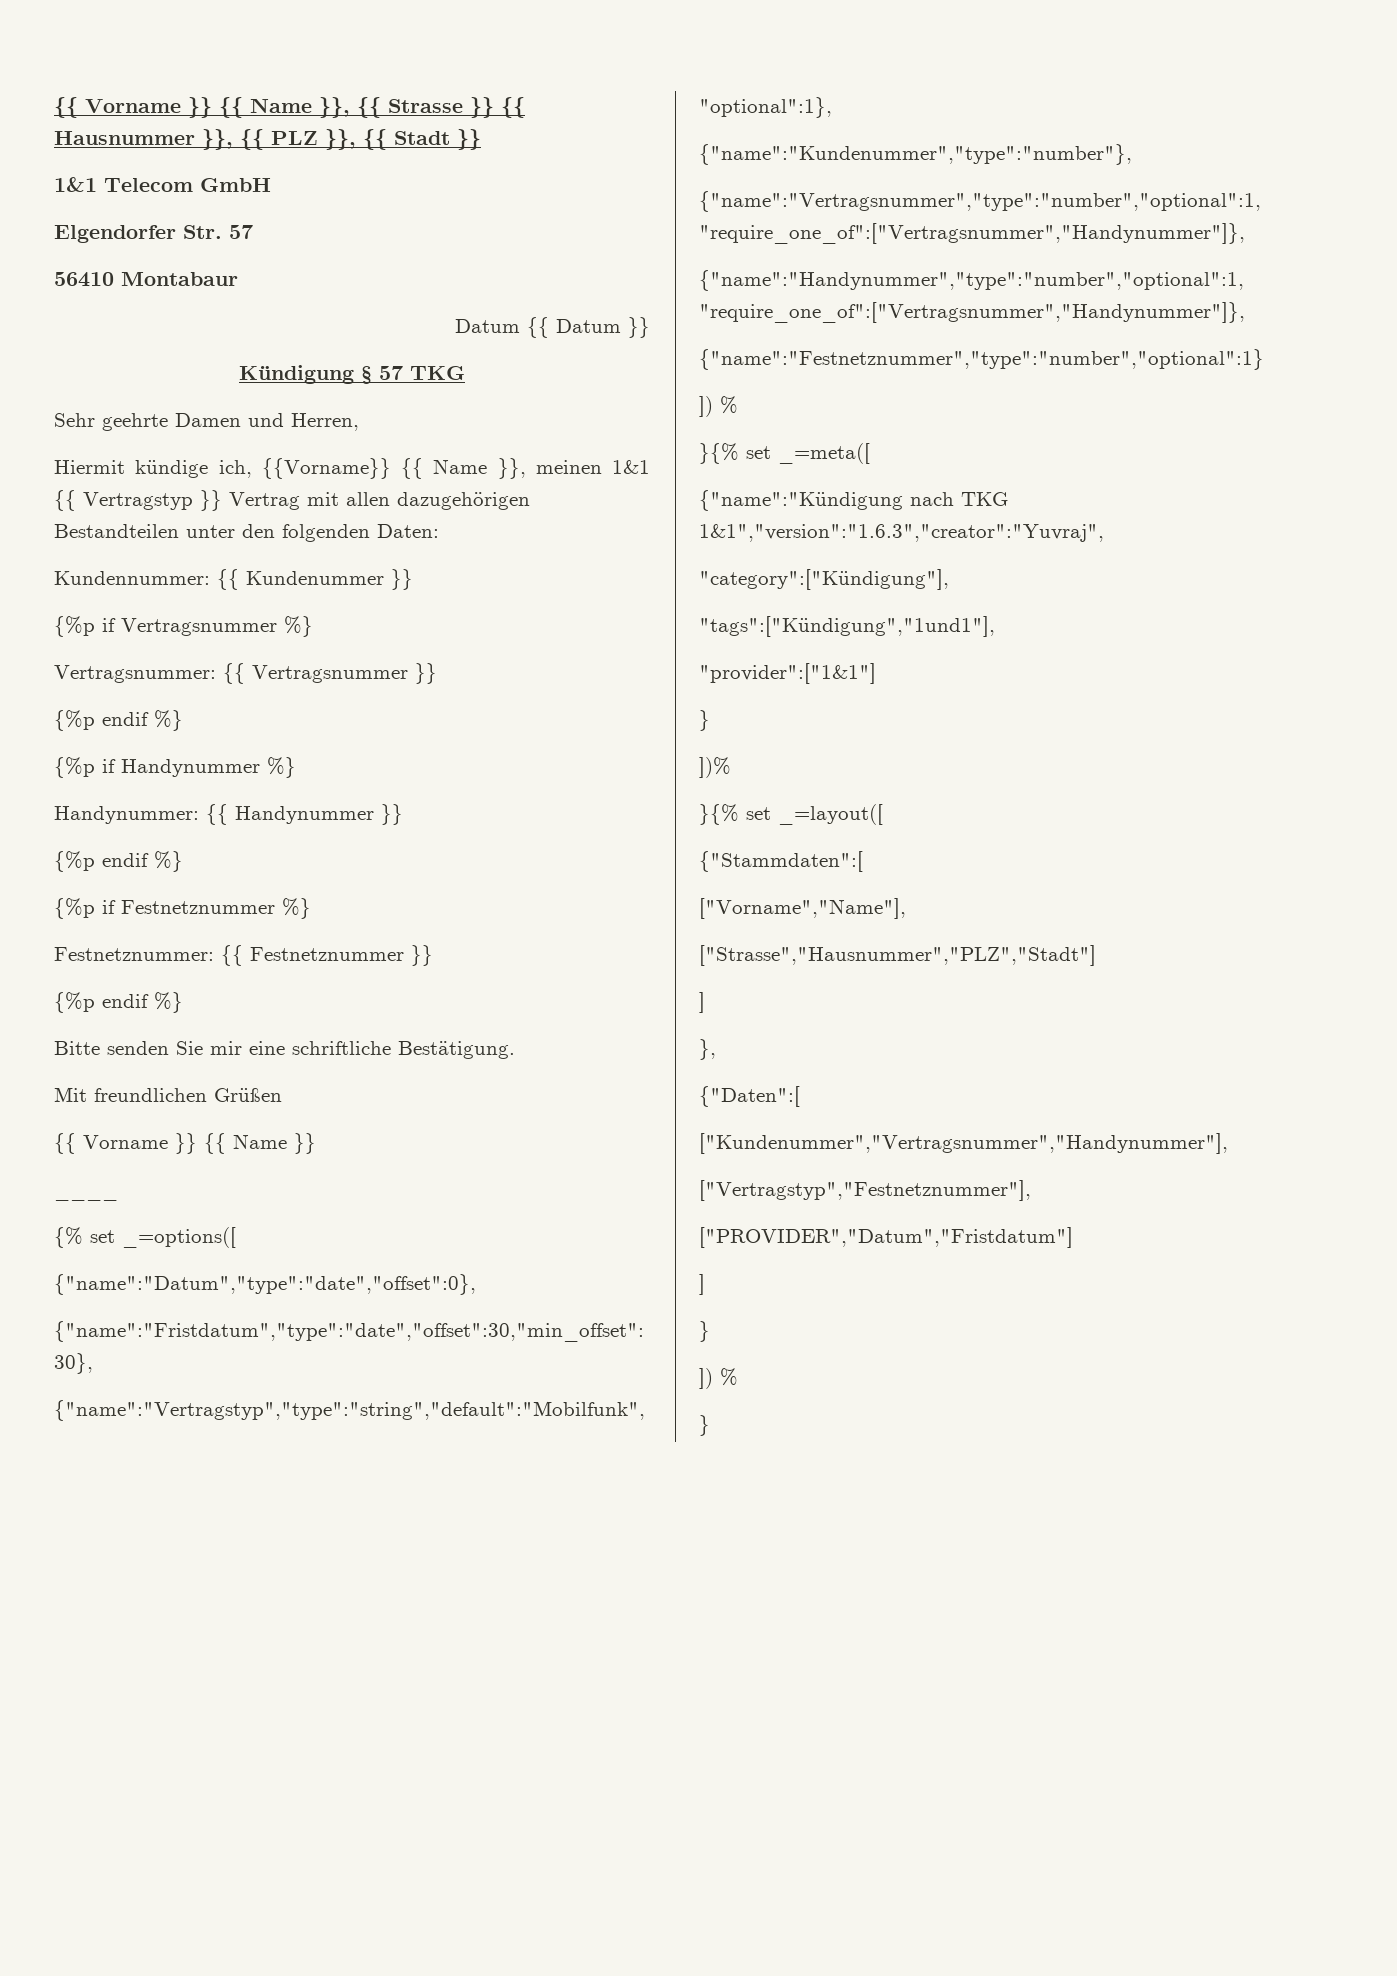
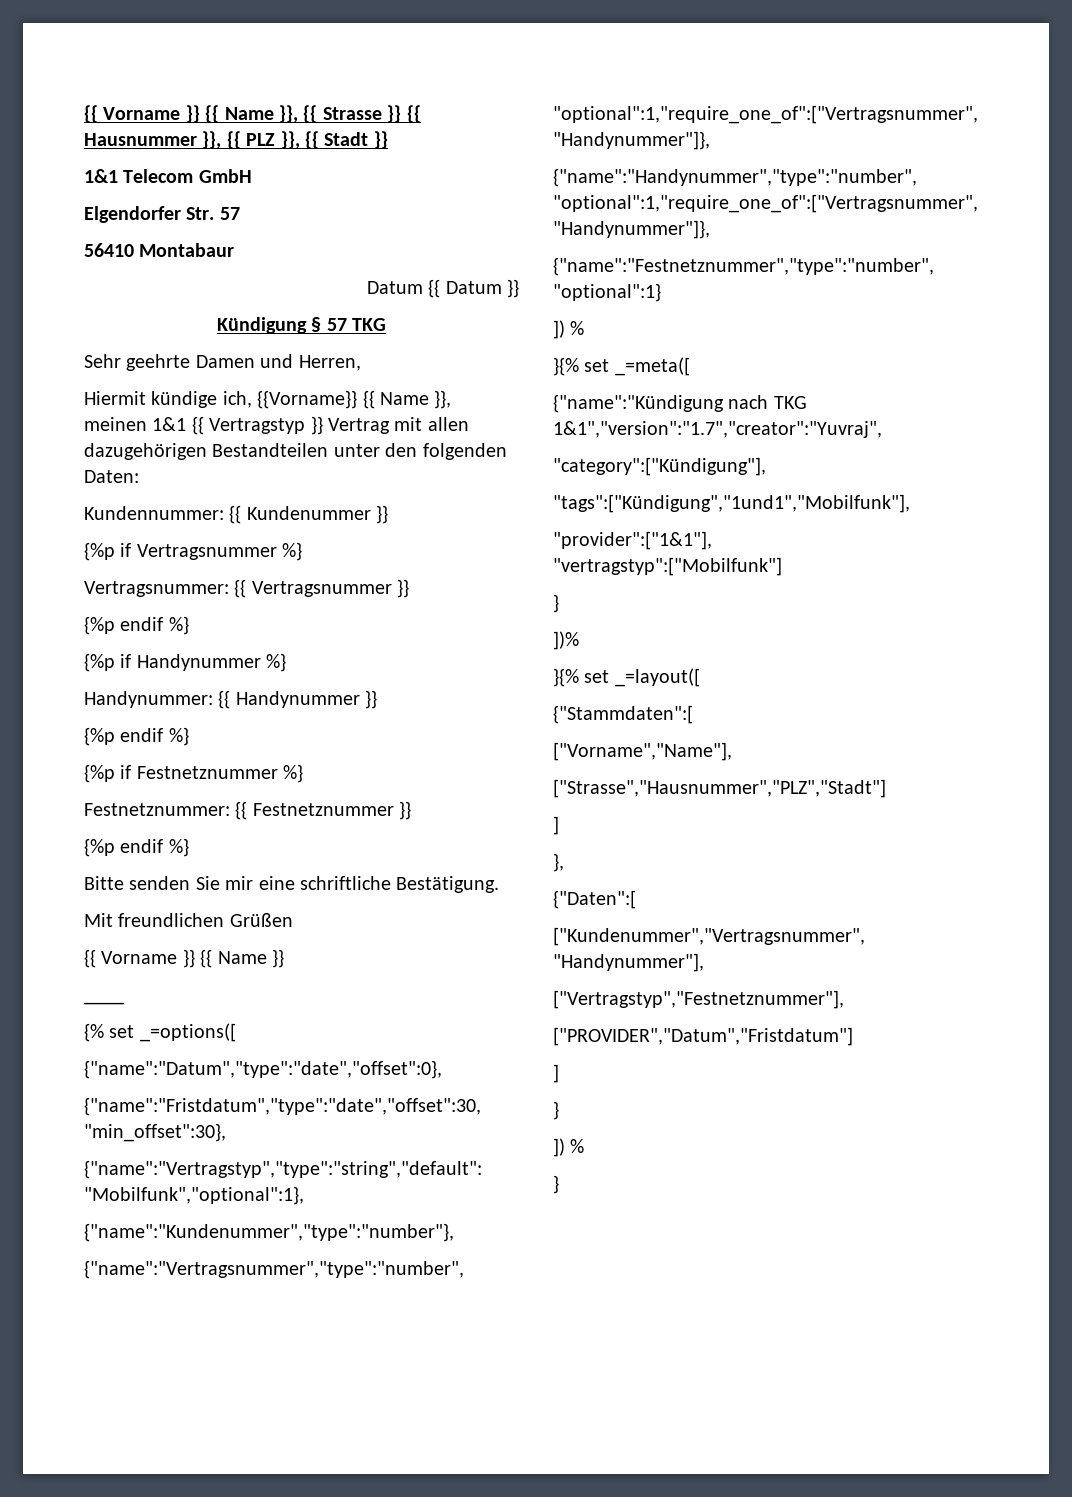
- {"name":"Kündigung nach TKG 1&1","version":"1.6.3","creator":"Yuvraj",
+ {"name":"Kündigung nach TKG 1&1","version":"1.7","creator":"Yuvraj",
- "tags":["Kündigung","1und1"],
- "provider":["1&1"]
+ "tags":["Kündigung","1und1","Mobilfunk"],
+ "provider":["1&1"],
+ "vertragstyp":["Mobilfunk"]

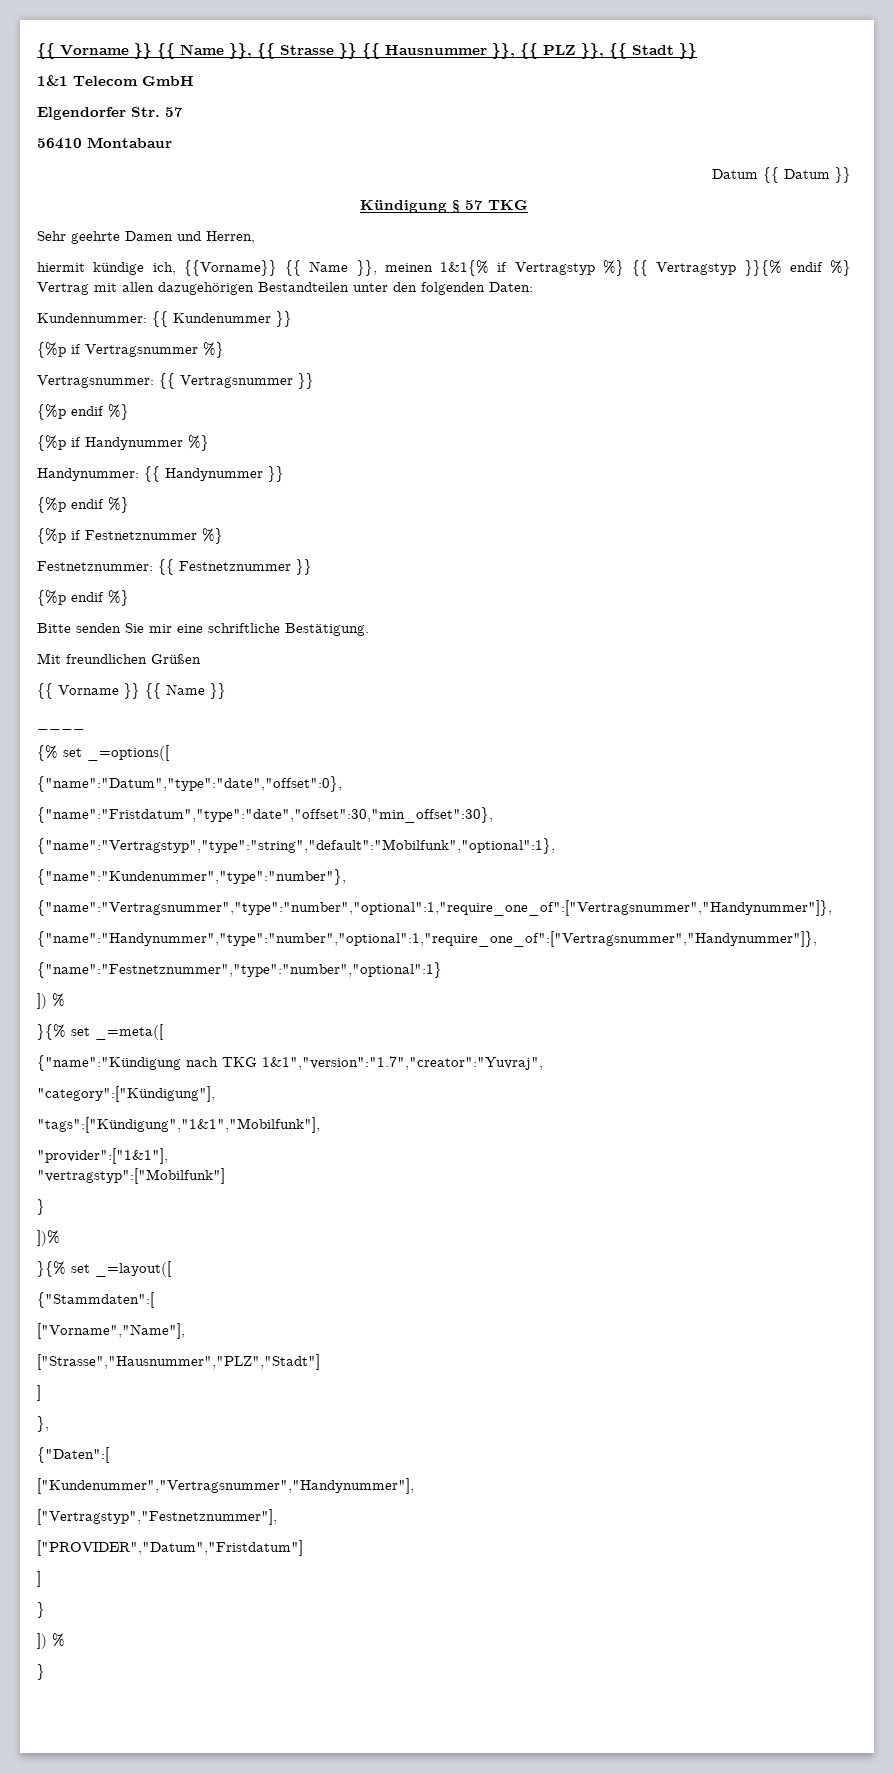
- Hiermit kündige ich, {{Vorname}} {{ Name }}, meinen 1&1 {{ Vertragstyp }} Vertrag mit allen dazugehörigen Bestandteilen unter den folgenden Daten:
+ hiermit kündige ich, {{Vorname}} {{ Name }}, meinen 1&1{% if Vertragstyp %} {{ Vertragstyp }}{% endif %} Vertrag mit allen dazugehörigen Bestandteilen unter den folgenden Daten:
- "tags":["Kündigung","1und1","Mobilfunk"],
+ "tags":["Kündigung","1&1","Mobilfunk"],

